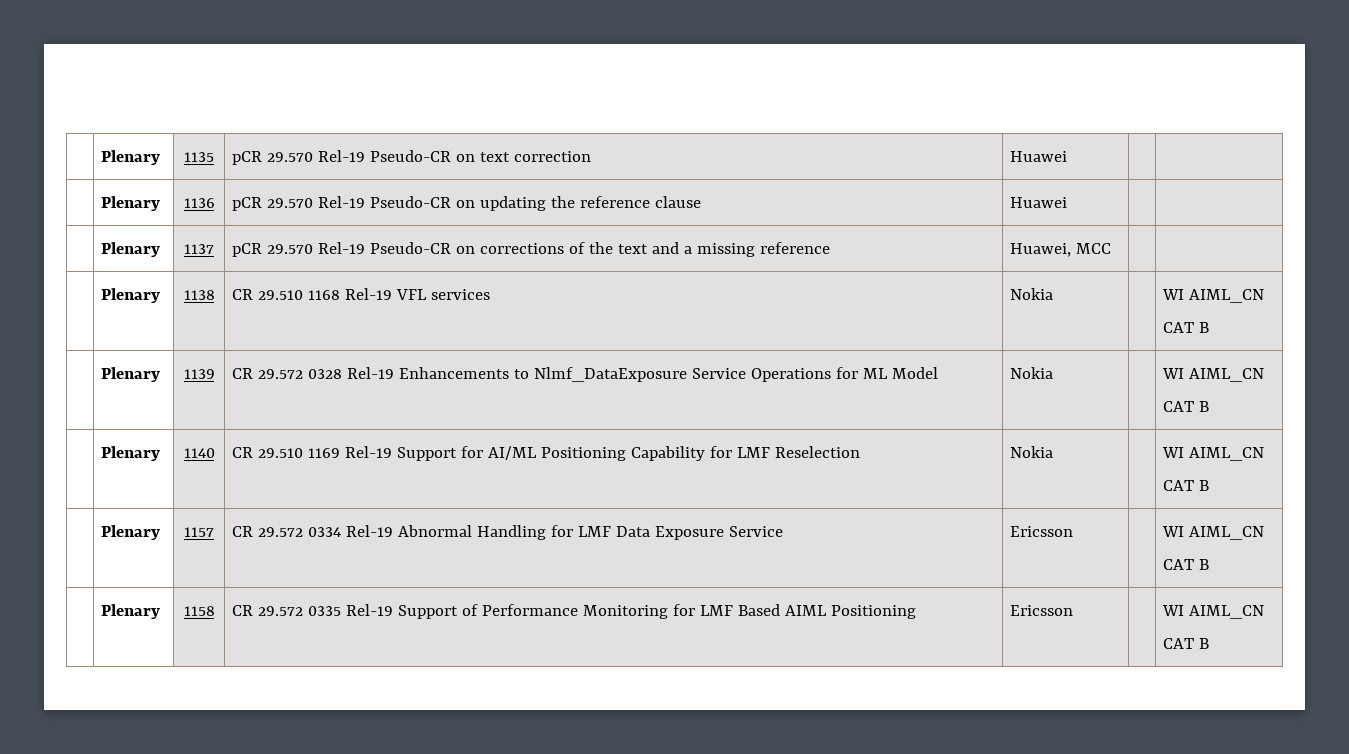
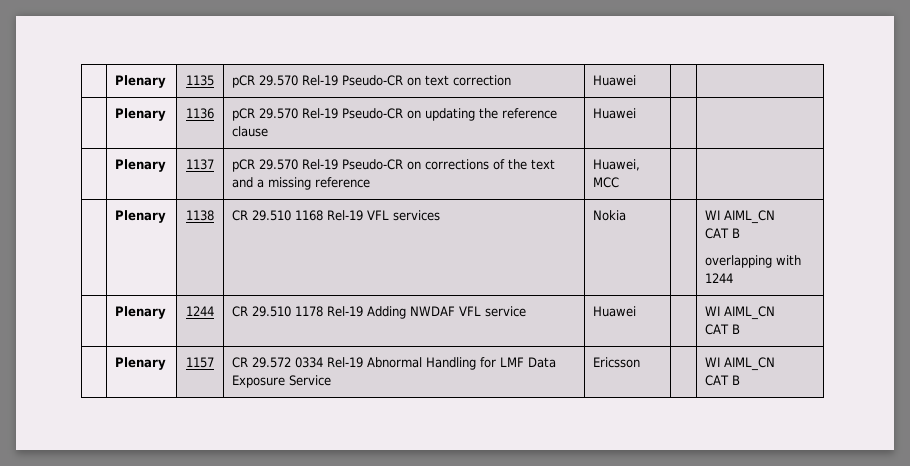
  | Plenary | 1138 | CR 29.510 1168 Rel-19 VFL services | Nokia | | WI AIML_CN
  CAT B
- | Plenary | 1139 | CR 29.572 0328 Rel-19 Enhancements to Nlmf_DataExposure Service Operations for ML Model | Nokia | | WI AIML_CN
- CAT B
- | Plenary | 1140 | CR 29.510 1169 Rel-19 Support for AI/ML Positioning Capability for LMF Reselection | Nokia | | WI AIML_CN
+ overlapping with 1244
+ | Plenary | 1244 | CR 29.510 1178 Rel-19 Adding NWDAF VFL service | Huawei | | WI AIML_CN
- | Plenary | 1158 | CR 29.572 0335 Rel-19 Support of Performance Monitoring for LMF Based AIML Positioning | Ericsson | | WI AIML_CN
- CAT B

